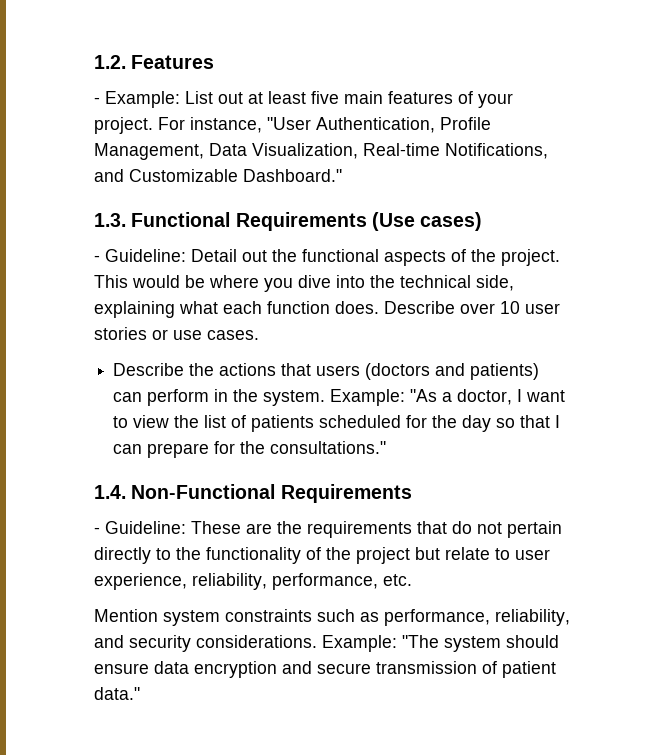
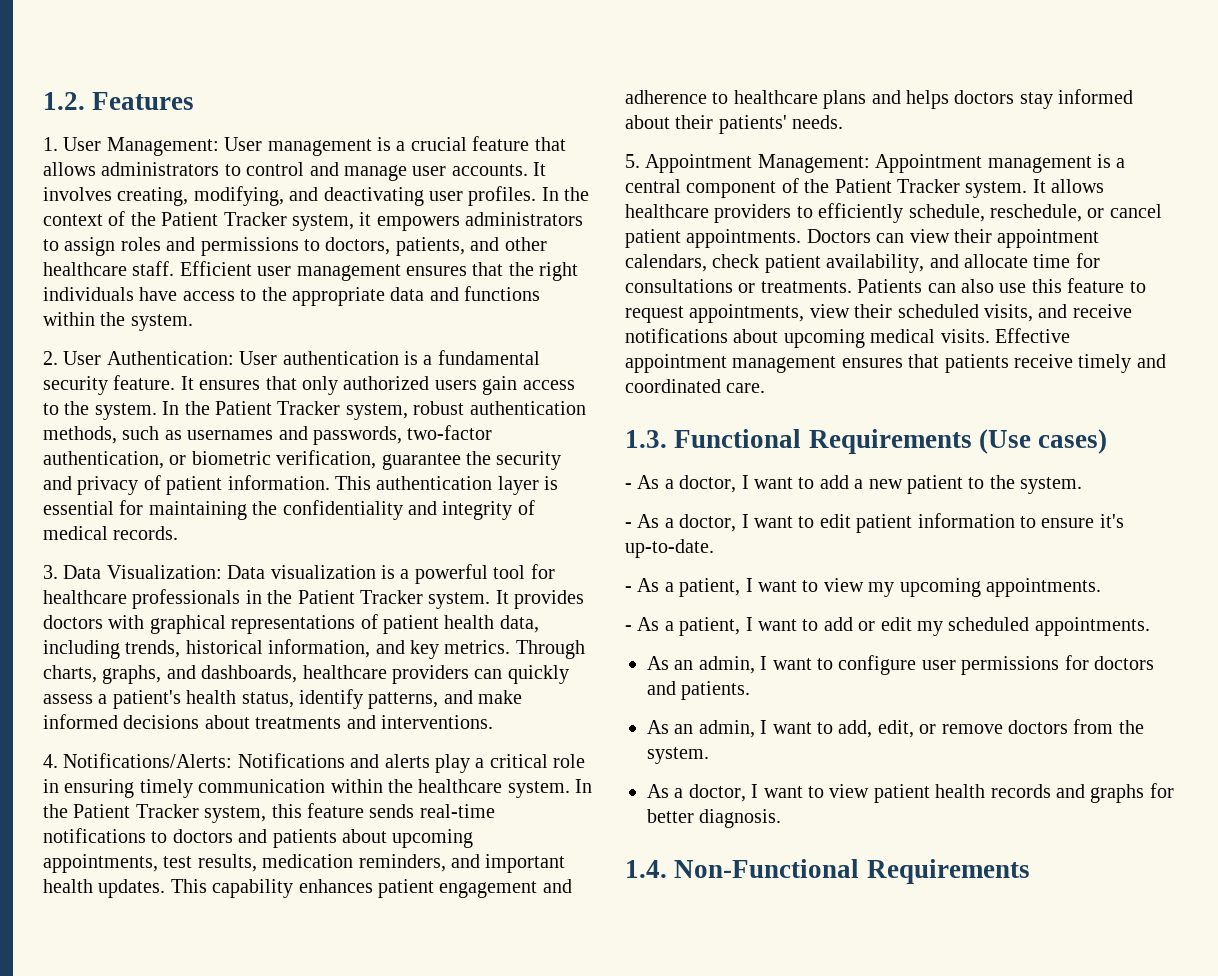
- - Example: List out at least five main features of your project. For instance, "User Authentication, Profile Management, Data Visualization, Real-time Notifications, and Customizable Dashboard."
+ 1. User Management: User management is a crucial feature that allows administrators to control and manage user accounts. It involves creating, modifying, and deactivating user profiles. In the context of the Patient Tracker system, it empowers administrators to assign roles and permissions to doctors, patients, and other healthcare staff. Efficient user management ensures that the right individuals have access to the appropriate data and functions within the system.
+ 2. User Authentication: User authentication is a fundamental security feature. It ensures that only authorized users gain access to the system. In the Patient Tracker system, robust authentication methods, such as usernames and passwords, two-factor authentication, or biometric verification, guarantee the security and privacy of patient information. This authentication layer is essential for maintaining the confidentiality and integrity of medical records.
+ 3. Data Visualization: Data visualization is a powerful tool for healthcare professionals in the Patient Tracker system. It provides doctors with graphical representations of patient health data, including trends, historical information, and key metrics. Through charts, graphs, and dashboards, healthcare providers can quickly assess a patient's health status, identify patterns, and make informed decisions about treatments and interventions.
+ 4. Notifications/Alerts: Notifications and alerts play a critical role in ensuring timely communication within the healthcare system. In the Patient Tracker system, this feature sends real-time notifications to doctors and patients about upcoming appointments, test results, medication reminders, and important health updates. This capability enhances patient engagement and adherence to healthcare plans and helps doctors stay informed about their patients' needs.
+ 5. Appointment Management: Appointment management is a central component of the Patient Tracker system. It allows healthcare providers to efficiently schedule, reschedule, or cancel patient appointments. Doctors can view their appointment calendars, check patient availability, and allocate time for consultations or treatments. Patients can also use this feature to request appointments, view their scheduled visits, and receive notifications about upcoming medical visits. Effective appointment management ensures that patients receive timely and coordinated care.
- - Guideline: Detail out the functional aspects of the project. This would be where you dive into the technical side, explaining what each function does. Describe over 10 user stories or use cases.
- Describe the actions that users (doctors and patients) can perform in the system. Example: "As a doctor, I want to view the list of patients scheduled for the day so that I can prepare for the consultations."
+ - As a doctor, I want to add a new patient to the system.
+ - As a doctor, I want to edit patient information to ensure it's up-to-date.
+ - As a patient, I want to view my upcoming appointments.
+ - As a patient, I want to add or edit my scheduled appointments.
+ As an admin, I want to configure user permissions for doctors and patients.
+ As an admin, I want to add, edit, or remove doctors from the system.
+ As a doctor, I want to view patient health records and graphs for better diagnosis.
  1.4. Non-Functional Requirements
- - Guideline: These are the requirements that do not pertain directly to the functionality of the project but relate to user experience, reliability, performance, etc.
- Mention system constraints such as performance, reliability, and security considerations. Example: "The system should ensure data encryption and secure transmission of patient data."

